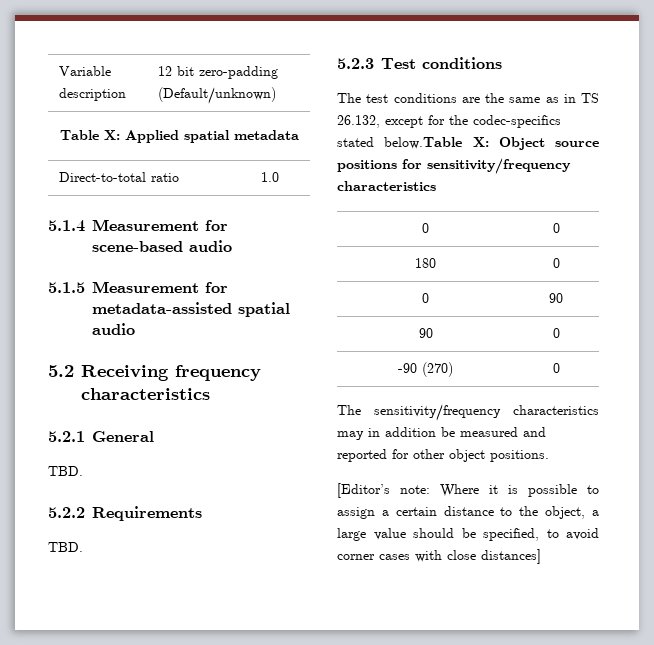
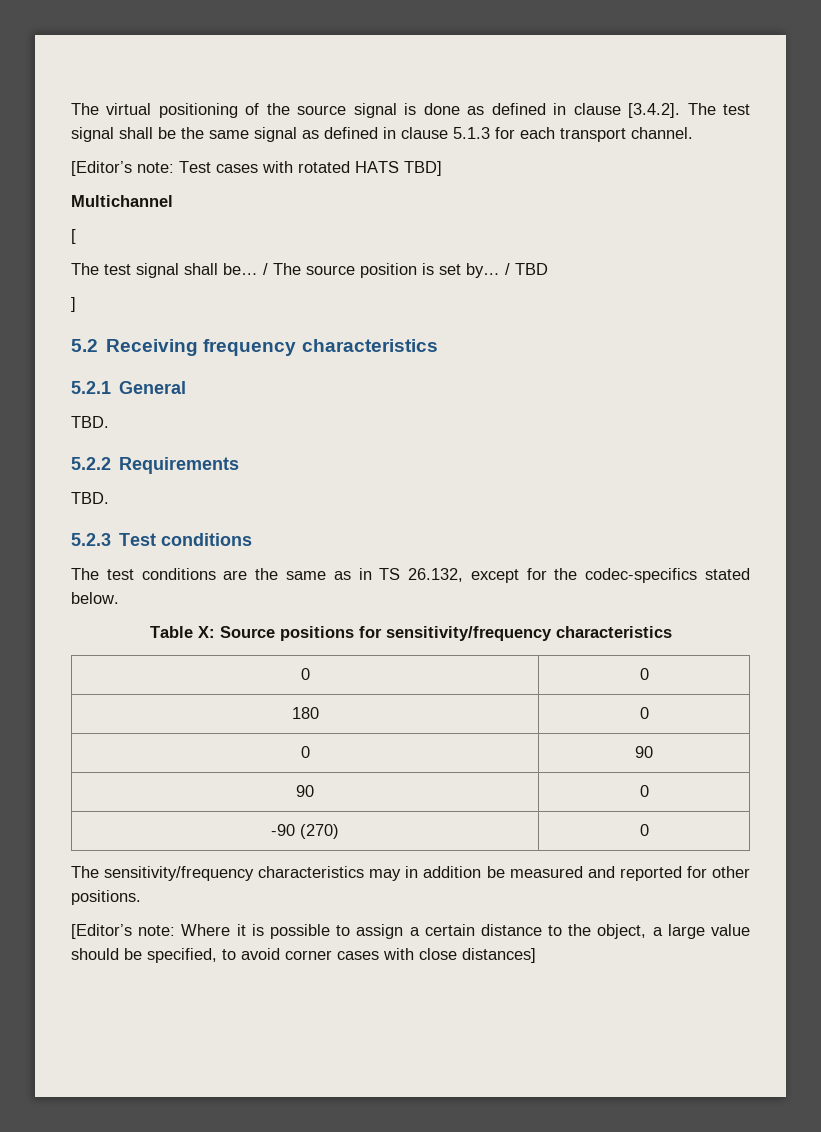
- Variable description | 12 bit zero-padding (Default/unknown)
- Table X: Applied spatial metadata
- Direct-to-total ratio | 1.0
- 5.1.4 Measurement for scene-based audio
- 5.1.5 Measurement for metadata-assisted spatial audio
+ The virtual positioning of the source signal is done as defined in clause [3.4.2]. The test signal shall be the same signal as defined in clause 5.1.3 for each transport channel.
+ [Editor’s note: Test cases with rotated HATS TBD]
+ Multichannel
+ [
+ The test signal shall be… / The source position is set by… / TBD
+ ]
- The test conditions are the same as in TS 26.132, except for the codec-specifics stated below.Table X: Object source positions for sensitivity/frequency characteristics
+ The test conditions are the same as in TS 26.132, except for the codec-specifics stated below.
+ Table X: Source positions for sensitivity/frequency characteristics
- The sensitivity/frequency characteristics may in addition be measured and reported for other object positions.
+ The sensitivity/frequency characteristics may in addition be measured and reported for other positions.

